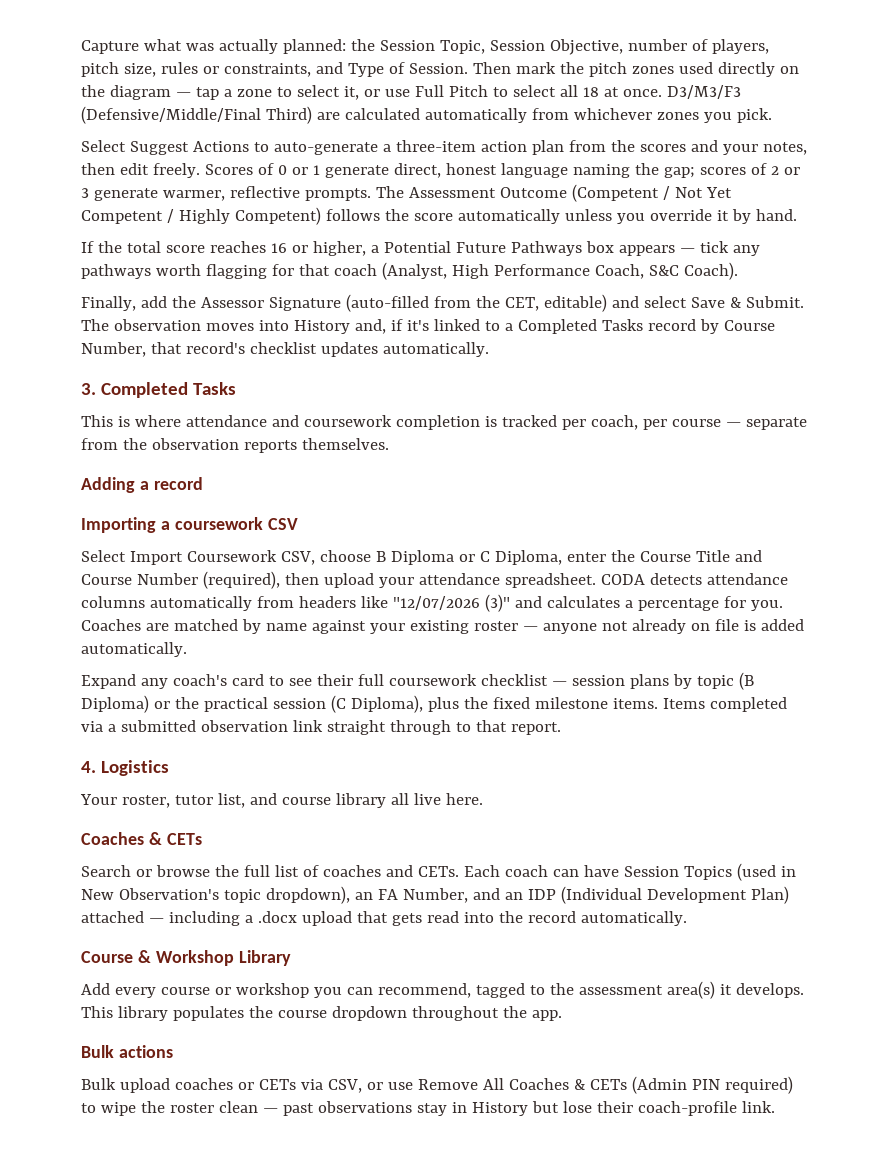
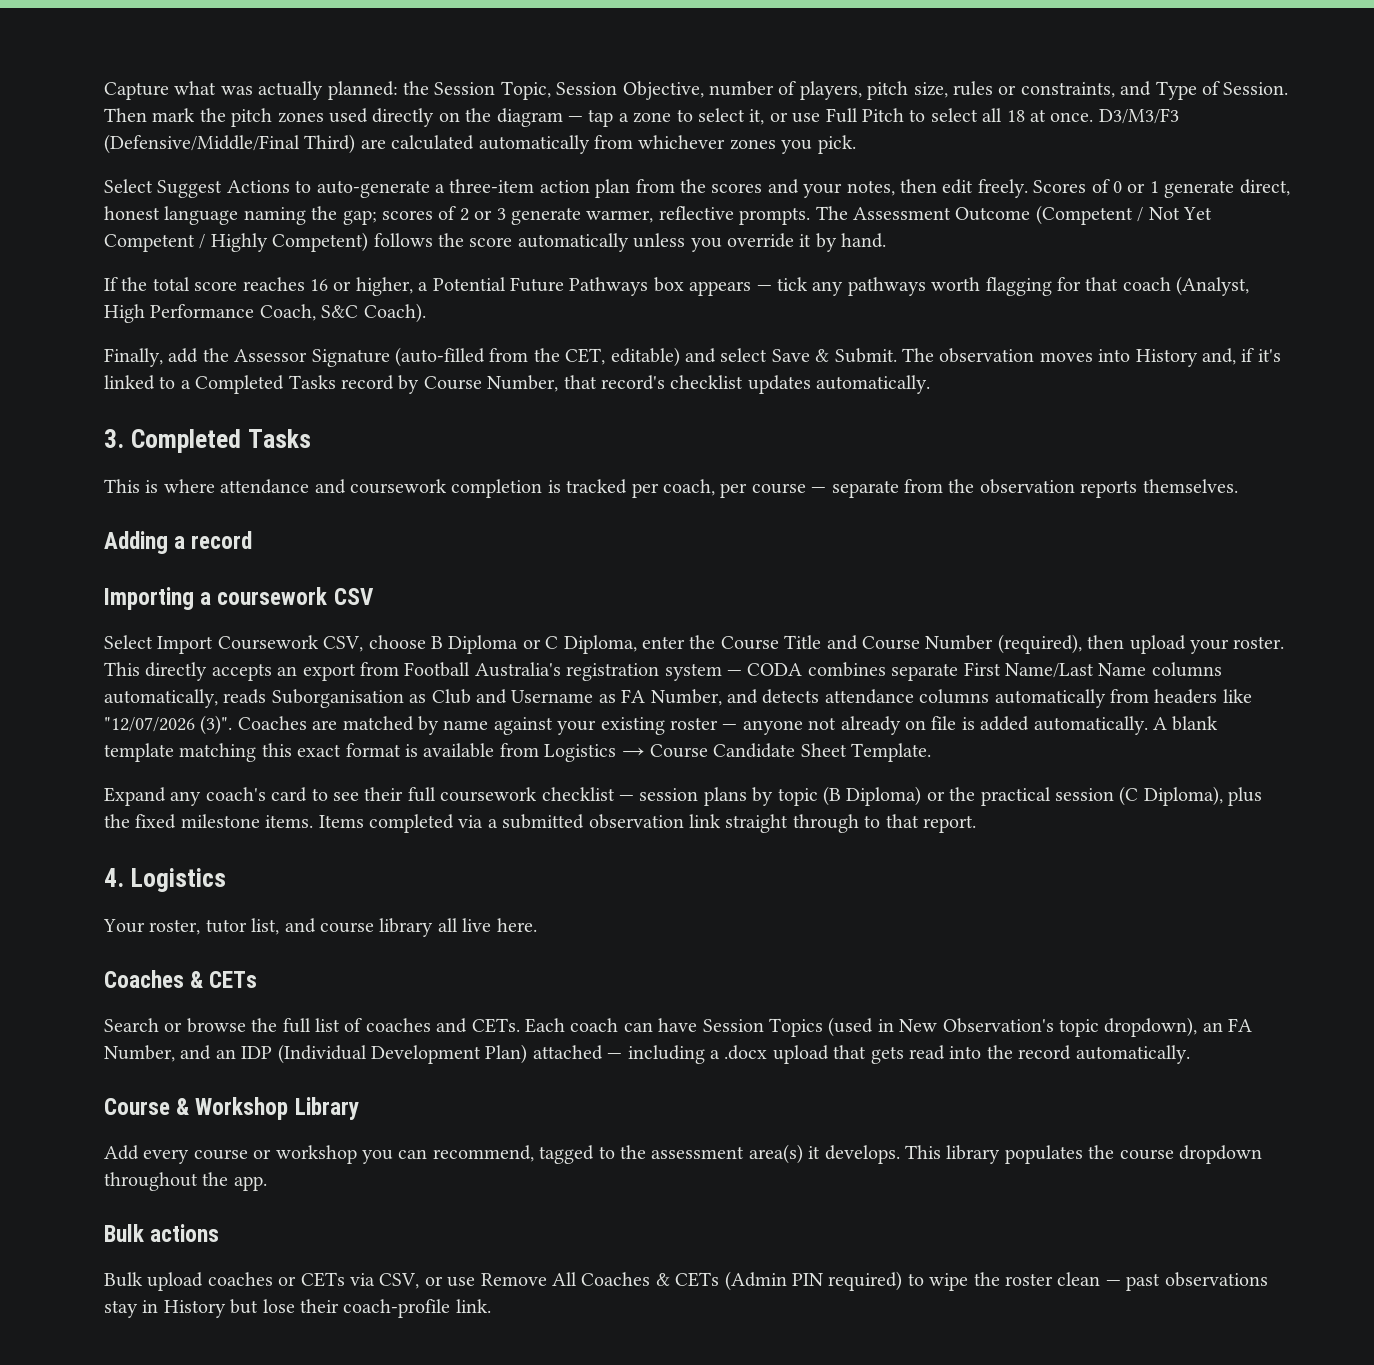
- Select Import Coursework CSV, choose B Diploma or C Diploma, enter the Course Title and Course Number (required), then upload your attendance spreadsheet. CODA detects attendance columns automatically from headers like "12/07/2026 (3)" and calculates a percentage for you.
+ Select Import Coursework CSV, choose B Diploma or C Diploma, enter the Course Title and Course Number (required), then upload your roster. This directly accepts an export from Football Australia's registration system — CODA combines separate First Name/Last Name columns automatically, reads Suborganisation as Club and Username as FA Number, and detects attendance columns automatically from headers like "12/07/2026 (3)".
+ A blank template matching this exact format is available from Logistics → Course Candidate Sheet Template.

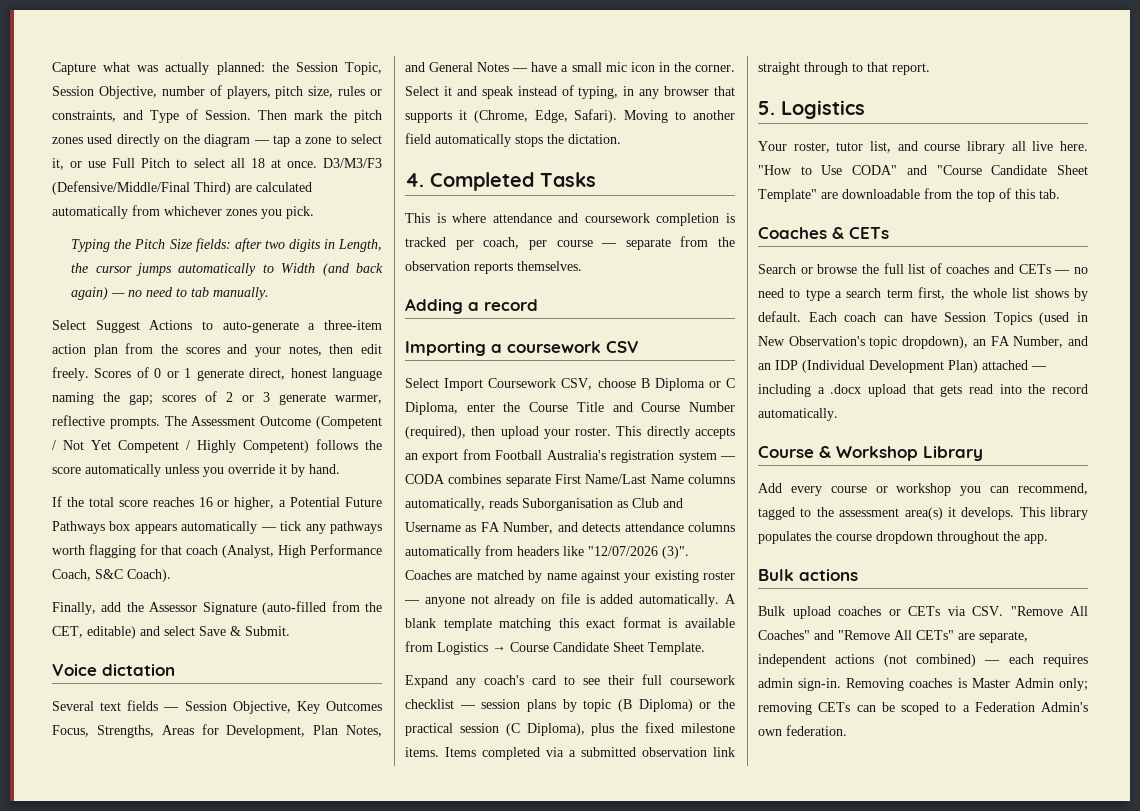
+ Typing the Pitch Size fields: after two digits in Length, the cursor jumps automatically to Width (and back again) — no need to tab manually.
- If the total score reaches 16 or higher, a Potential Future Pathways box appears — tick any pathways worth flagging for that coach (Analyst, High Performance Coach, S&C Coach).
+ If the total score reaches 16 or higher, a Potential Future Pathways box appears automatically — tick any pathways worth flagging for that coach (Analyst, High Performance Coach, S&C Coach).
- Finally, add the Assessor Signature (auto-filled from the CET, editable) and select Save & Submit. The observation moves into History and, if it's linked to a Completed Tasks record by Course Number, that record's checklist updates automatically.
- 3. Completed Tasks
+ Finally, add the Assessor Signature (auto-filled from the CET, editable) and select Save & Submit.
+ Voice dictation
+ Several text fields — Session Objective, Key Outcomes Focus, Strengths, Areas for Development, Plan Notes, and General Notes — have a small mic icon in the corner. Select it and speak instead of typing, in any browser that supports it (Chrome, Edge, Safari). Moving to another field automatically stops the dictation.
+ 4. Completed Tasks
- 4. Logistics
+ 5. Logistics
+ "How to Use CODA" and "Course Candidate Sheet Template" are downloadable from the top of this tab.
- Search or browse the full list of coaches and CETs.
+ Search or browse the full list of coaches and CETs — no need to type a search term first, the whole list shows by default.
- Bulk upload coaches or CETs via CSV, or use Remove All Coaches & CETs (Admin PIN required) to wipe the roster clean — past observations stay in History but lose their coach-profile link.
+ Bulk upload coaches or CETs via CSV. "Remove All Coaches" and "Remove All CETs" are separate, independent actions (not combined) — each requires admin sign-in. Removing coaches is Master Admin only; removing CETs can be scoped to a Federation Admin's own federation.

